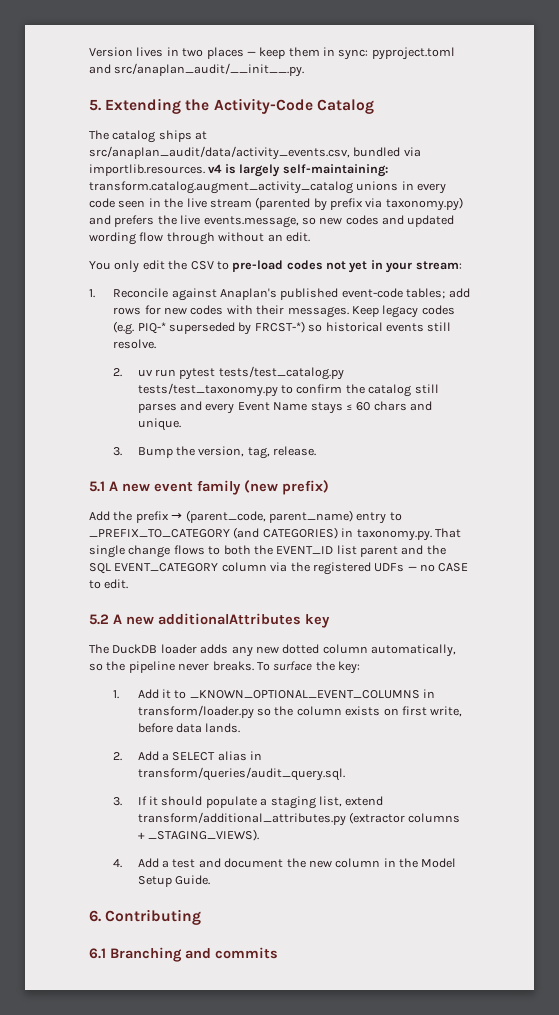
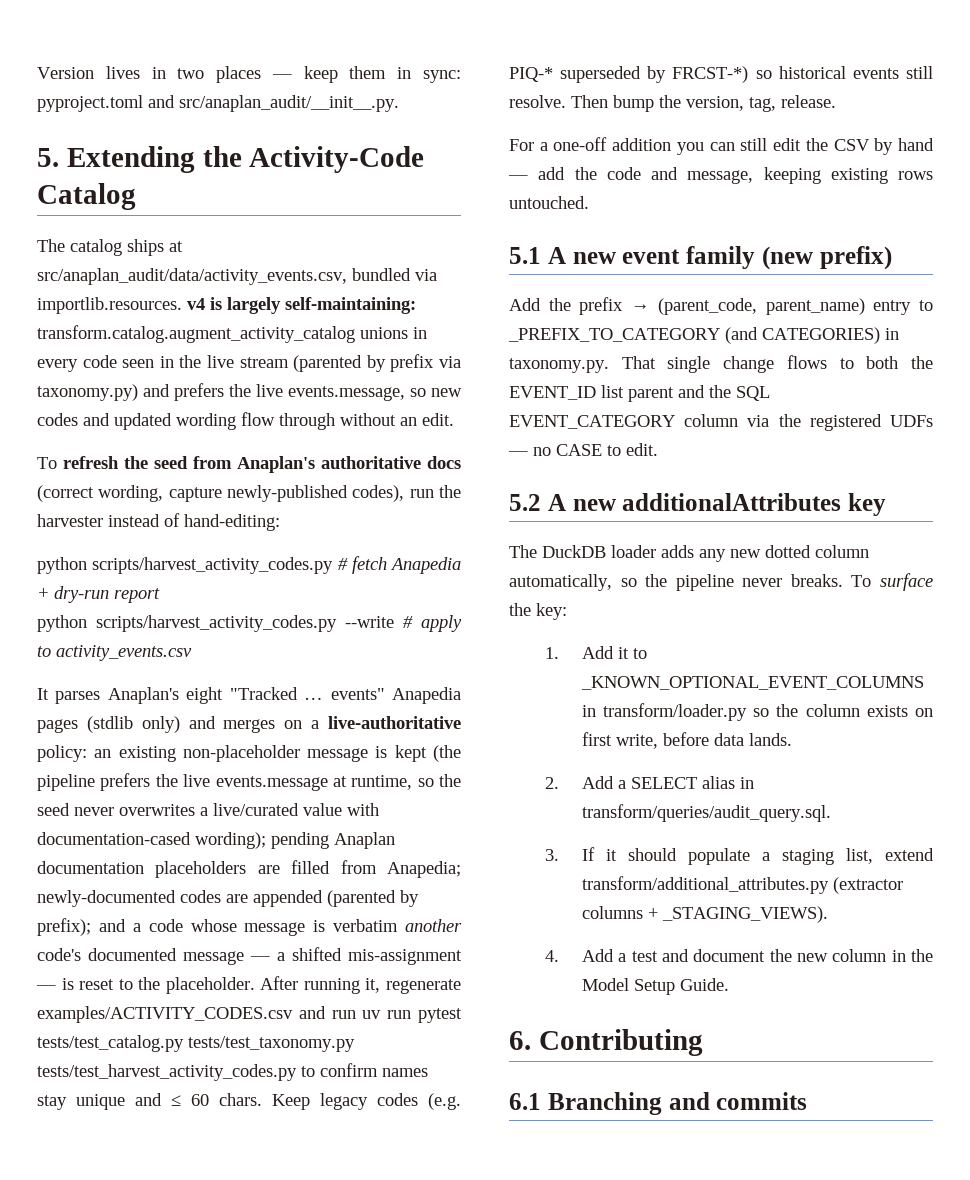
- You only edit the CSV to pre-load codes not yet in your stream:
- 1. Reconcile against Anaplan's published event-code tables; add rows for new codes with their messages.
+ To refresh the seed from Anaplan's authoritative docs (correct wording, capture newly-published codes), run the harvester instead of hand-editing:
+ python scripts/harvest_activity_codes.py # fetch Anapedia + dry-run report
+ python scripts/harvest_activity_codes.py --write # apply to activity_events.csv
+ It parses Anaplan's eight "Tracked … events" Anapedia pages (stdlib only) and merges on a live-authoritative policy: an existing non-placeholder message is kept (the pipeline prefers the live events.message at runtime, so the seed never overwrites a live/curated value with documentation-cased wording); pending Anaplan documentation placeholders are filled from Anapedia; newly-documented codes are appended (parented by prefix); and a code whose message is verbatim another code's documented message — a shifted mis-assignment — is reset to the placeholder. After running it, regenerate examples/ACTIVITY_CODES.csv and run uv run pytest tests/test_catalog.py tests/test_taxonomy.py tests/test_harvest_activity_codes.py to confirm names stay unique and ≤ 60 chars.
- Keep legacy codes (e.g. PIQ-* superseded by FRCST-*) so historical events still resolve.
- 2. uv run pytest tests/test_catalog.py tests/test_taxonomy.py to confirm the catalog still parses and every Event Name stays ≤ 60 chars and unique.
- 3. Bump the version, tag, release.
+ Keep legacy codes (e.g. PIQ-* superseded by FRCST-*) so historical events still resolve. Then bump the version, tag, release.
+ For a one-off addition you can still edit the CSV by hand — add the code and message, keeping existing rows untouched.

